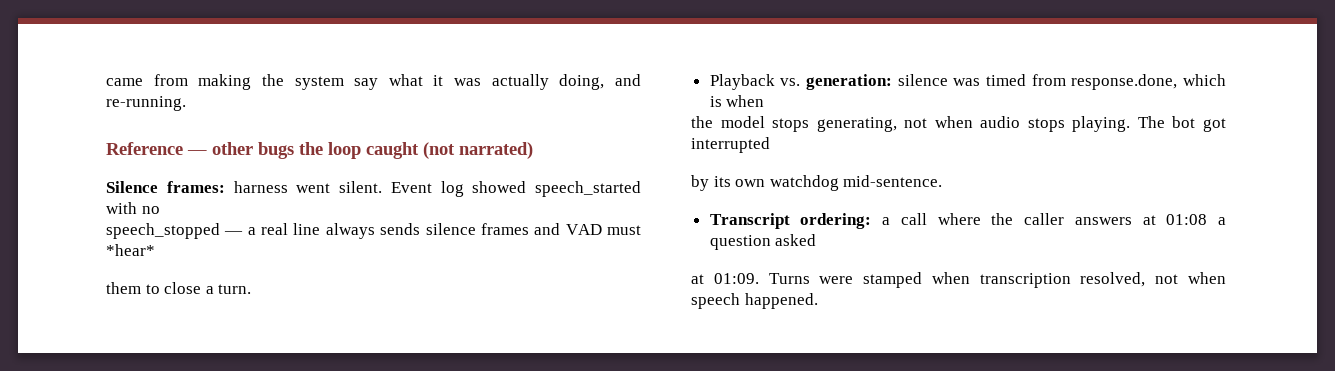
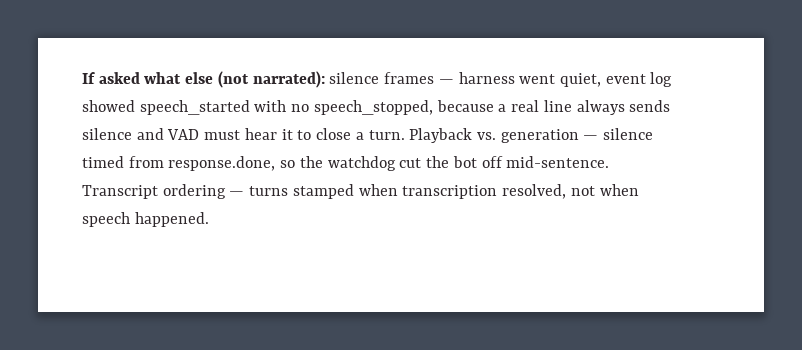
- came from making the system say what it was actually doing, and re-running.
- Reference — other bugs the loop caught (not narrated)
- Silence frames: harness went silent. Event log showed speech_started with no
- speech_stopped — a real line always sends silence frames and VAD must *hear*
- them to close a turn.
- Playback vs. generation: silence was timed from response.done, which is when
- the model stops generating, not when audio stops playing. The bot got interrupted
- by its own watchdog mid-sentence.
- Transcript ordering: a call where the caller answers at 01:08 a question asked
- at 01:09. Turns were stamped when transcription resolved, not when speech happened.
+ If asked what else (not narrated): silence frames — harness went quiet, event log showed speech_started with no speech_stopped, because a real line always sends silence and VAD must hear it to close a turn. Playback vs. generation — silence timed from response.done, so the watchdog cut the bot off mid-sentence. Transcript ordering — turns stamped when transcription resolved, not when speech happened.

